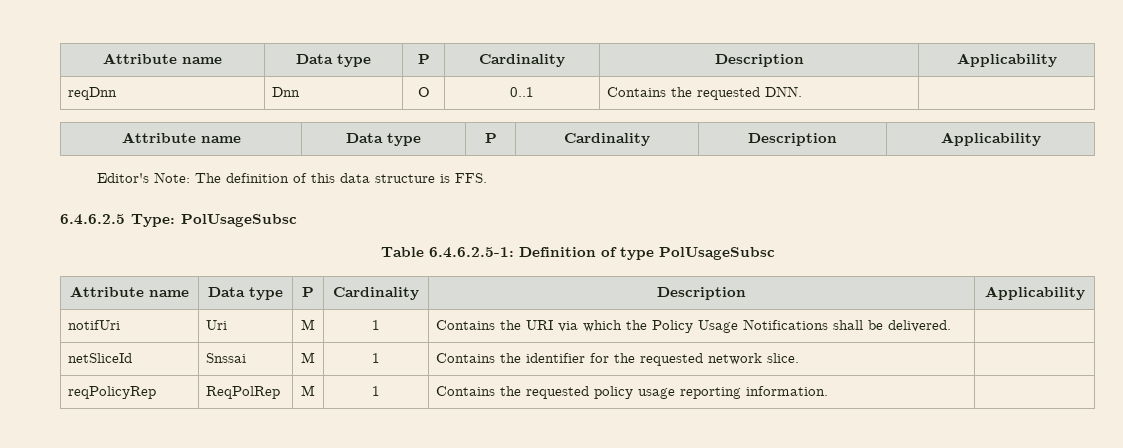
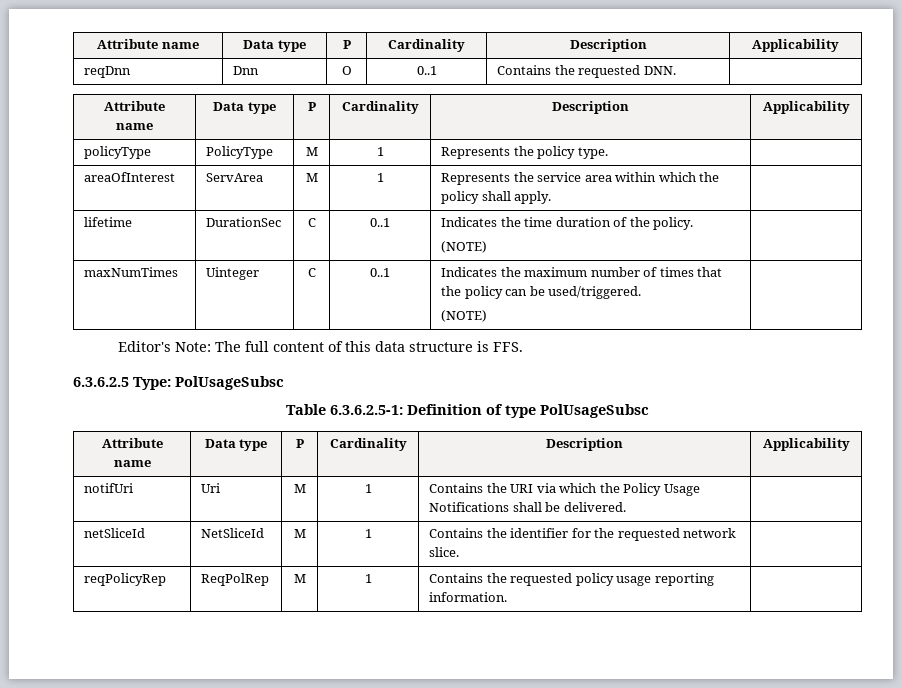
+ policyType | PolicyType | M | 1 | Represents the policy type. |
+ areaOfInterest | ServArea | M | 1 | Represents the service area within which the policy shall apply. |
+ lifetime | DurationSec | C | 0..1 | Indicates the time duration of the policy.
+ (NOTE) |
+ maxNumTimes | Uinteger | C | 0..1 | Indicates the maximum number of times that the policy can be used/triggered.
+ (NOTE) |
- Editor's Note: The definition of this data structure is FFS.
+ Editor's Note: The full content of this data structure is FFS.
- 6.4.6.2.5 Type: PolUsageSubsc
+ 6.3.6.2.5 Type: PolUsageSubsc
- Table 6.4.6.2.5-1: Definition of type PolUsageSubsc
+ Table 6.3.6.2.5-1: Definition of type PolUsageSubsc
- netSliceId | Snssai | M | 1 | Contains the identifier for the requested network slice. |
+ netSliceId | NetSliceId | M | 1 | Contains the identifier for the requested network slice. |

